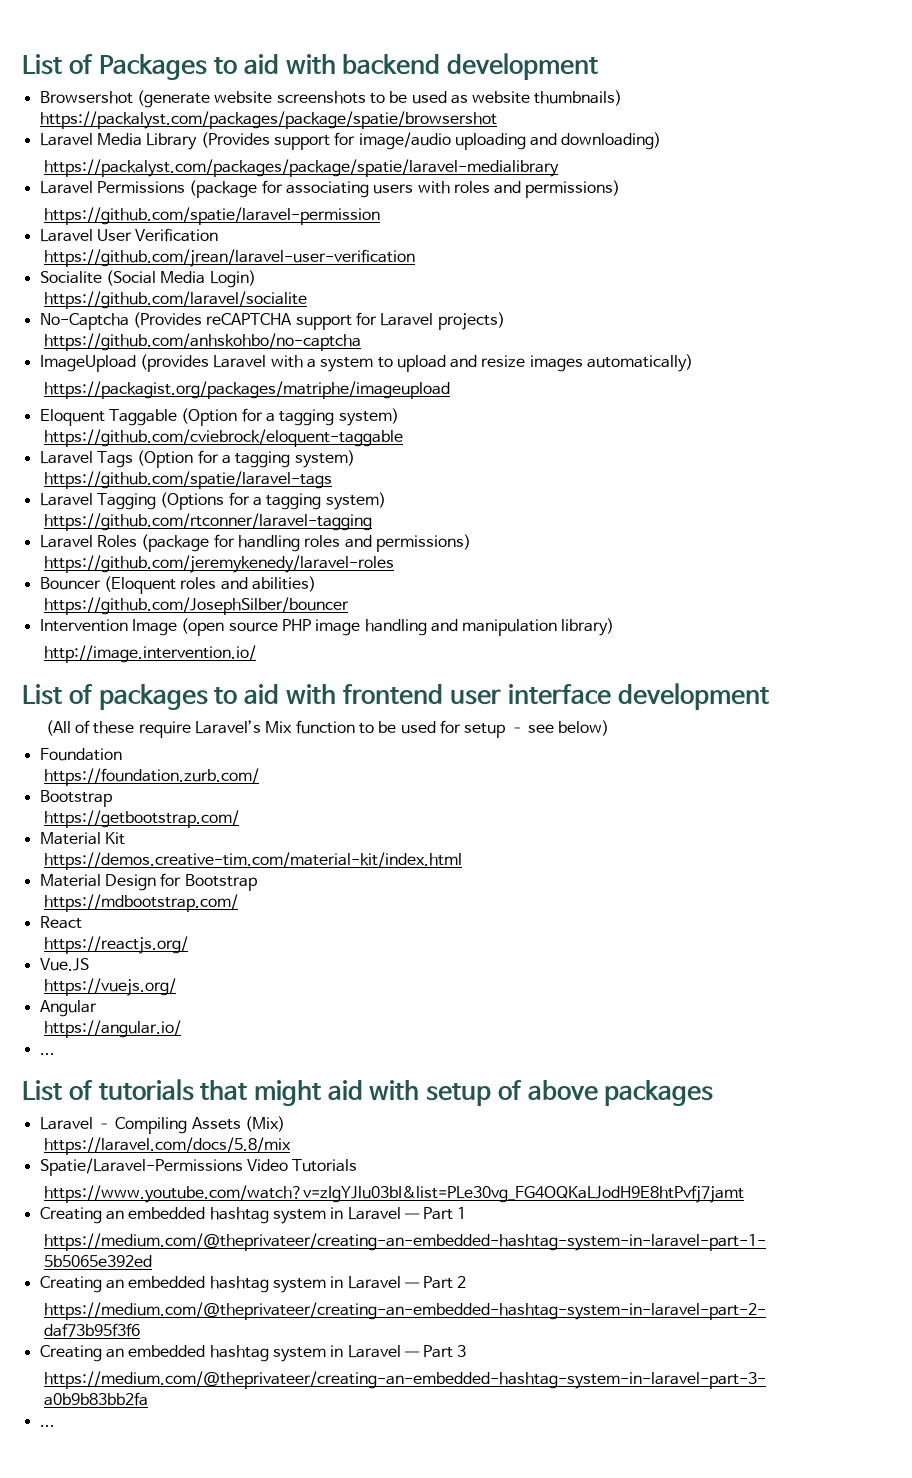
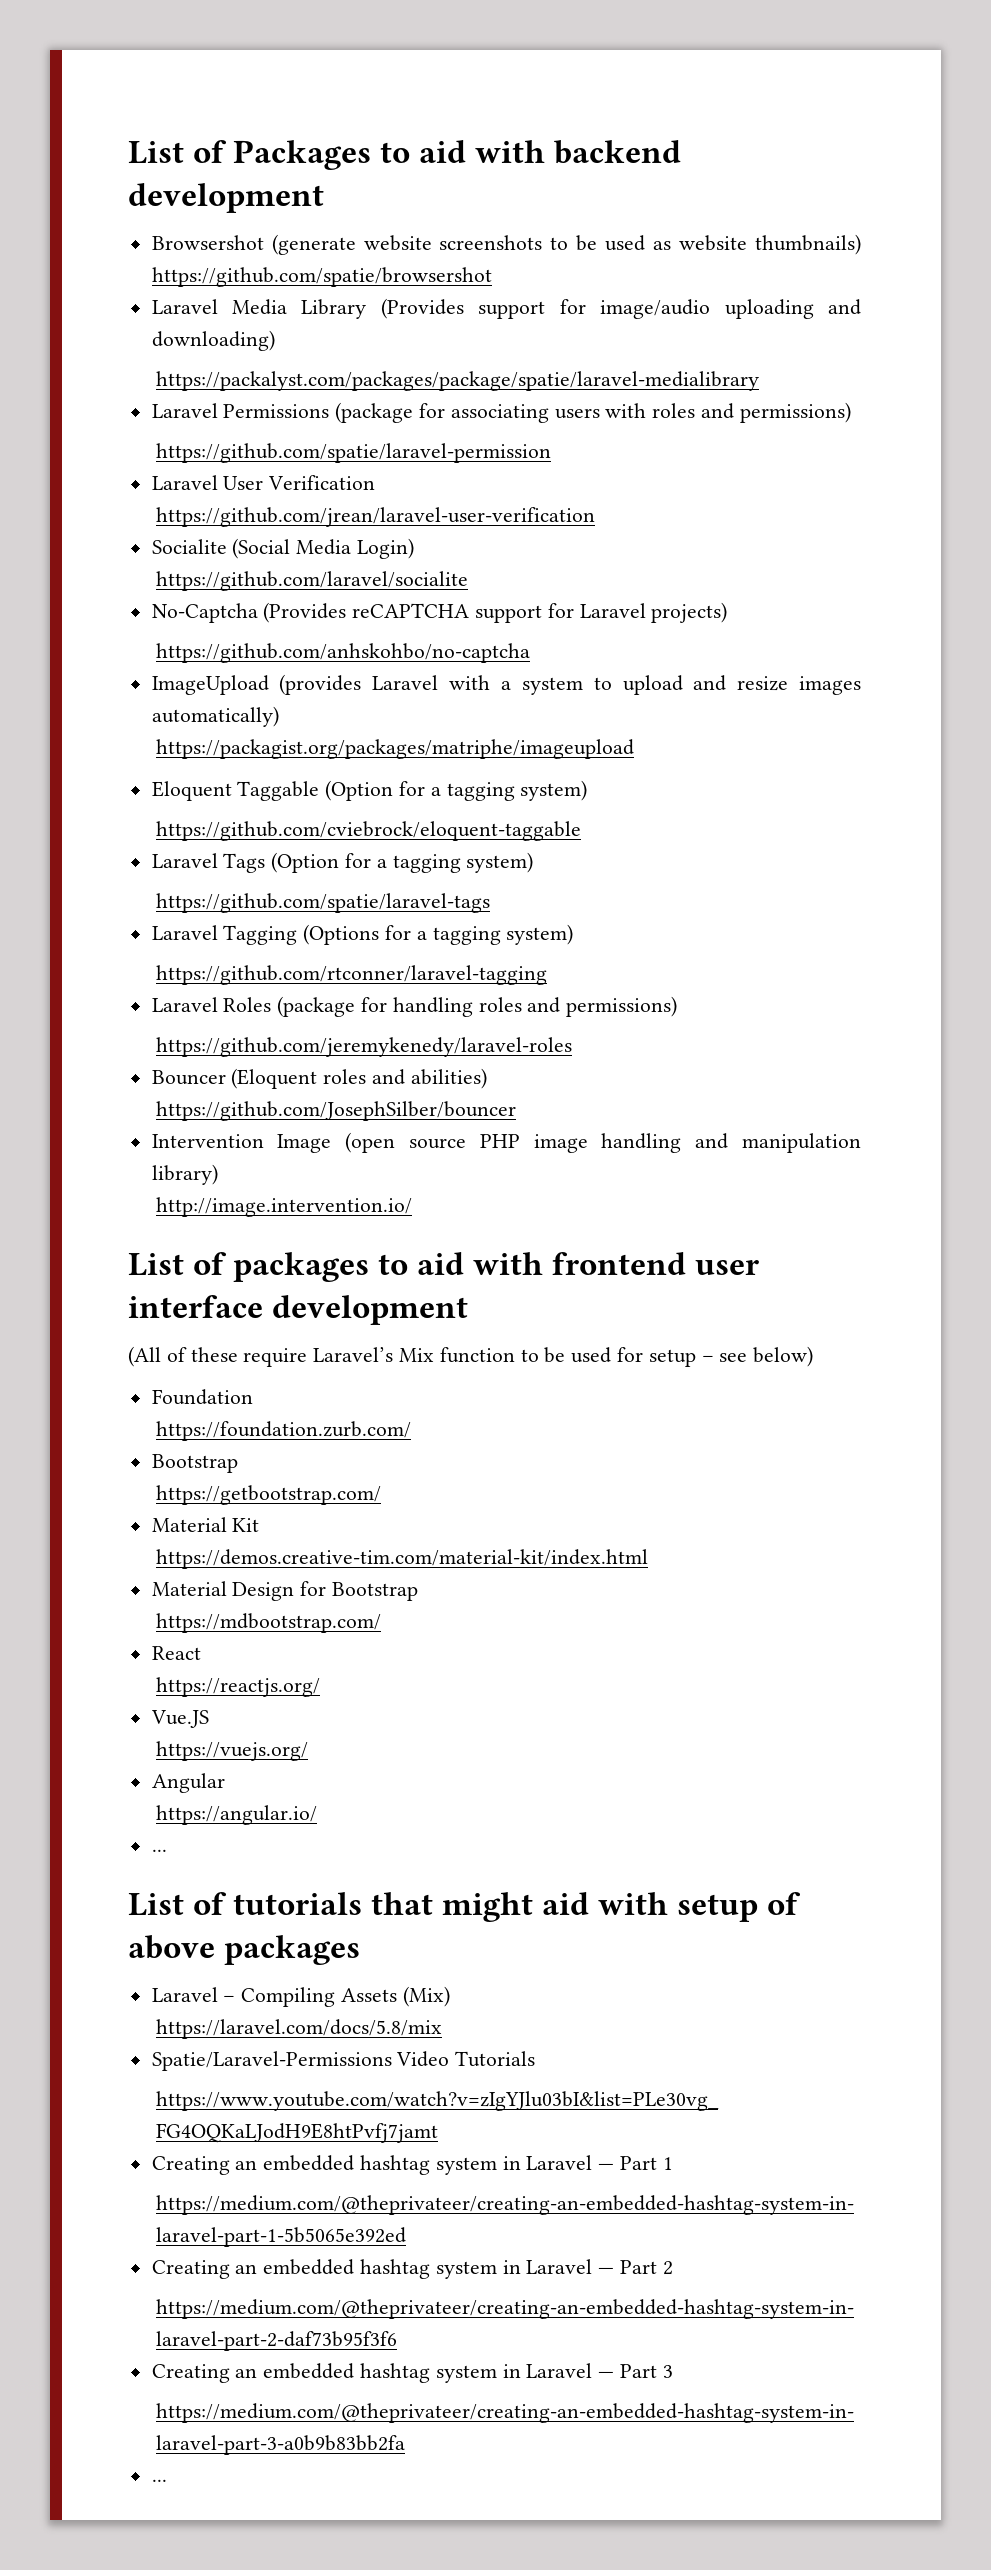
- Browsershot (generate website screenshots to be used as website thumbnails) https://packalyst.com/packages/package/spatie/browsershot
+ Browsershot (generate website screenshots to be used as website thumbnails) https://github.com/spatie/browsershot

